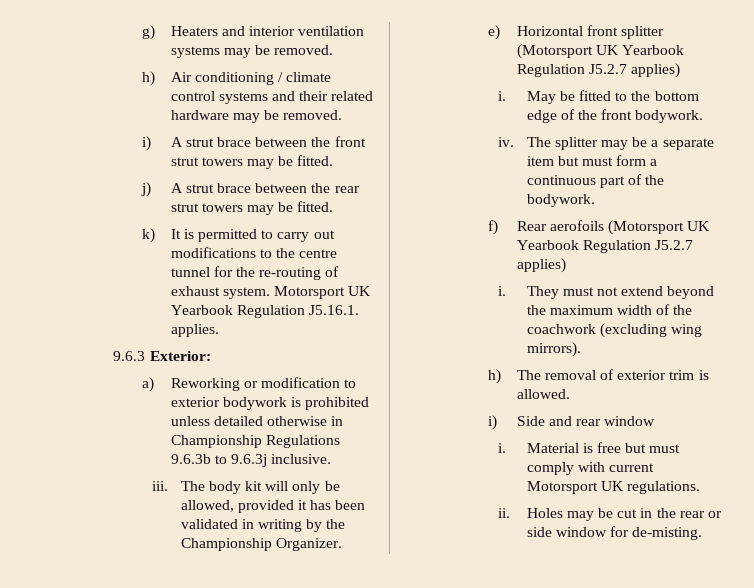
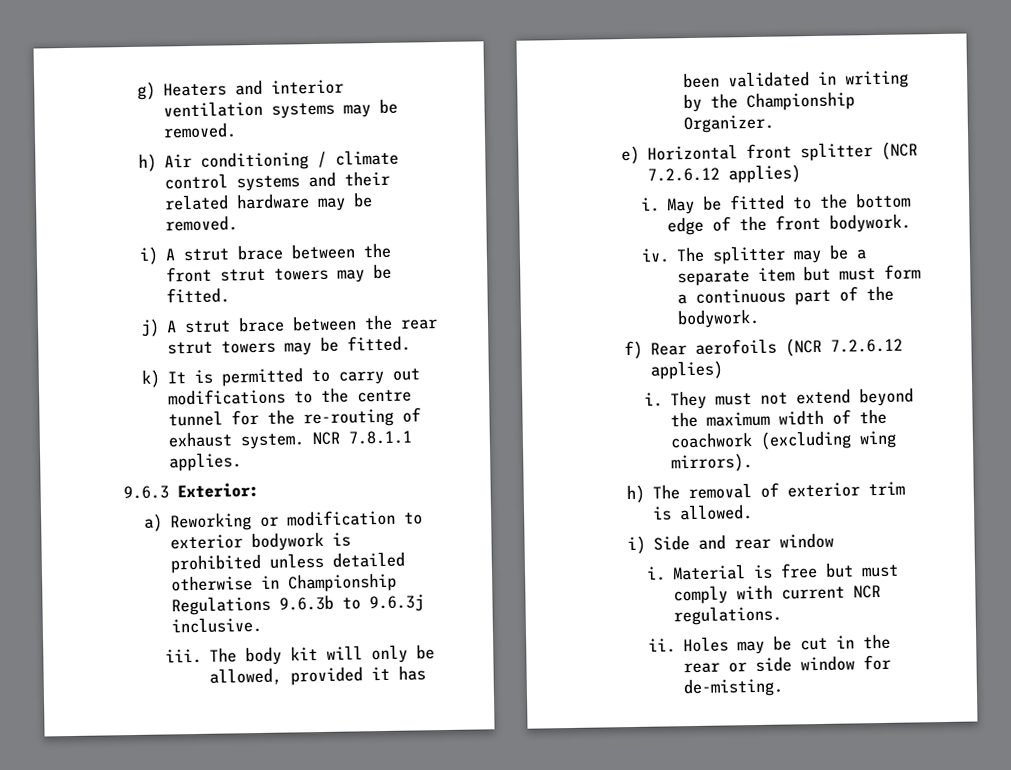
- Motorsport UK Yearbook Regulation J5.16.1. applies.
+ NCR 7.8.1.1 applies.
- e) Horizontal front splitter (Motorsport UK Yearbook Regulation J5.2.7 applies)
+ e) Horizontal front splitter (NCR 7.2.6.12 applies)
- f) Rear aerofoils (Motorsport UK Yearbook Regulation J5.2.7 applies)
+ f) Rear aerofoils (NCR 7.2.6.12 applies)
- Material is free but must comply with current Motorsport UK regulations.
+ Material is free but must comply with current NCR regulations.

